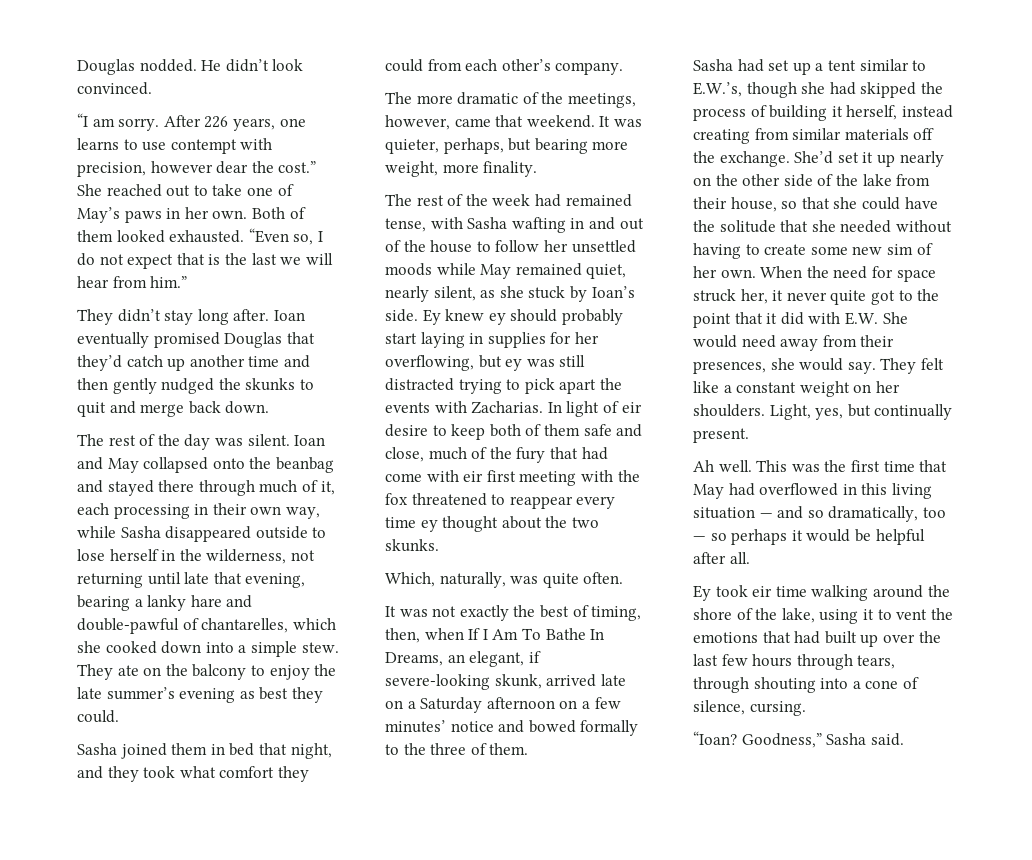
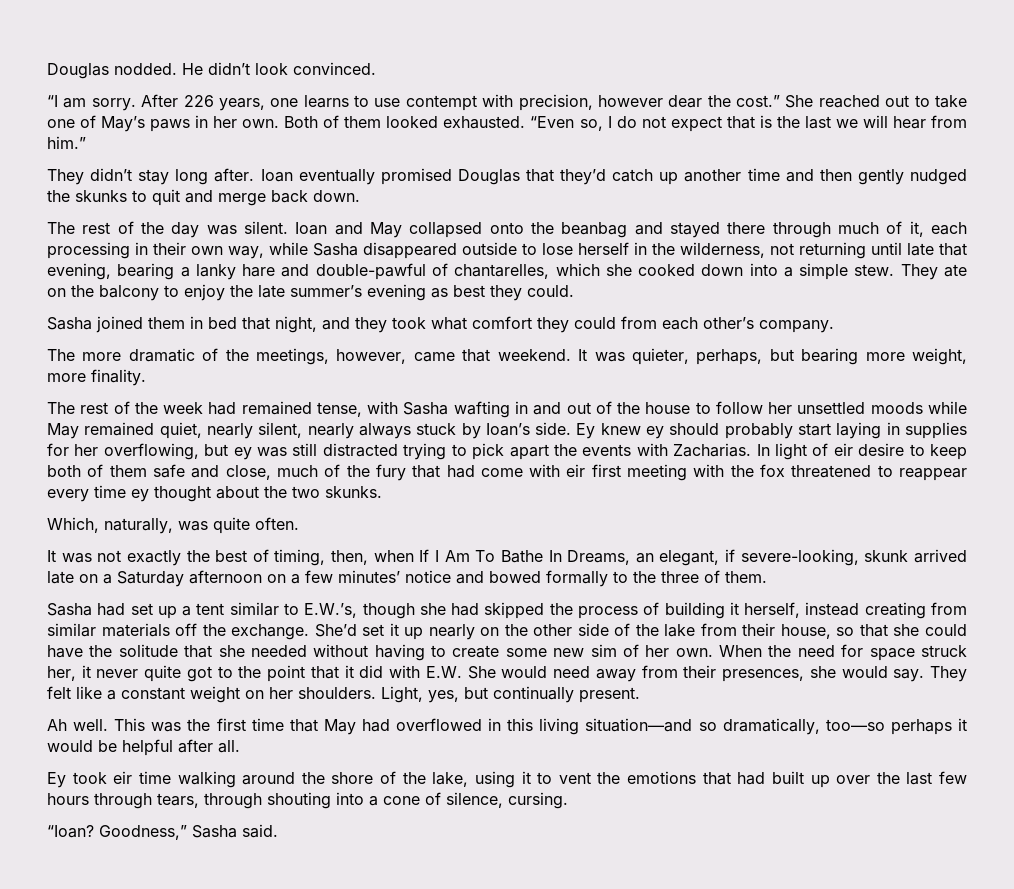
- The rest of the week had remained tense, with Sasha wafting in and out of the house to follow her unsettled moods while May remained quiet, nearly silent, as she stuck by Ioan’s side.
+ The rest of the week had remained tense, with Sasha wafting in and out of the house to follow her unsettled moods while May remained quiet, nearly silent, nearly always stuck by Ioan’s side.
- It was not exactly the best of timing, then, when If I Am To Bathe In Dreams, an elegant, if severe-looking skunk, arrived late on a Saturday afternoon on a few minutes’ notice and bowed formally to the three of them.
+ It was not exactly the best of timing, then, when If I Am To Bathe In Dreams, an elegant, if severe-looking, skunk arrived late on a Saturday afternoon on a few minutes’ notice and bowed formally to the three of them.
- This was the first time that May had overflowed in this living situation — and so dramatically, too — so perhaps it would be helpful after all.
+ This was the first time that May had overflowed in this living situation—and so dramatically, too—so perhaps it would be helpful after all.

